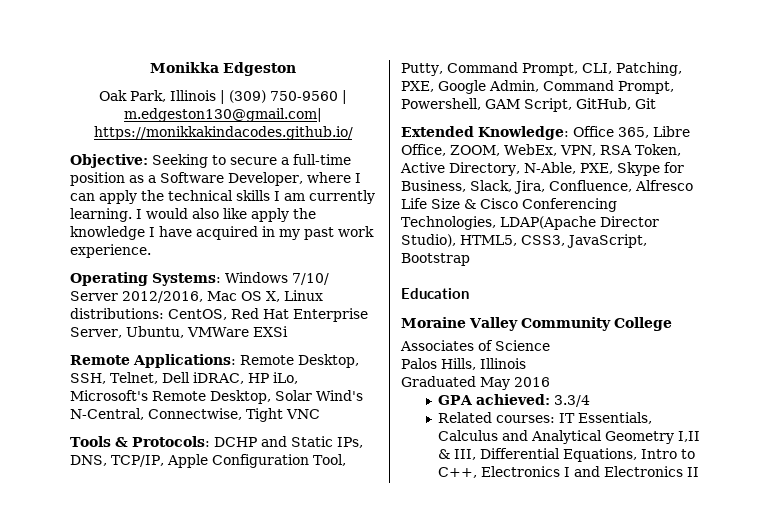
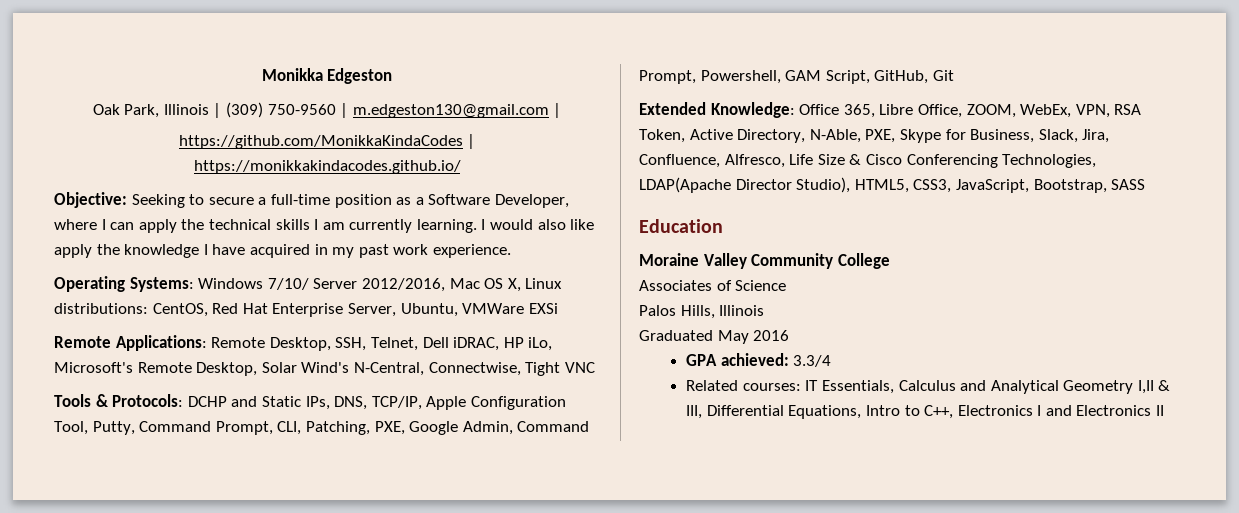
- Oak Park, Illinois | (309) 750-9560 | m.edgeston130@gmail.com| https://monikkakindacodes.github.io/
+ Oak Park, Illinois | (309) 750-9560 | m.edgeston130@gmail.com |
+ https://github.com/MonikkaKindaCodes | https://monikkakindacodes.github.io/
- Extended Knowledge: Office 365, Libre Office, ZOOM, WebEx, VPN, RSA Token, Active Directory, N-Able, PXE, Skype for Business, Slack, Jira, Confluence, Alfresco Life Size & Cisco Conferencing Technologies, LDAP(Apache Director Studio), HTML5, CSS3, JavaScript, Bootstrap
+ Extended Knowledge: Office 365, Libre Office, ZOOM, WebEx, VPN, RSA Token, Active Directory, N-Able, PXE, Skype for Business, Slack, Jira, Confluence, Alfresco, Life Size & Cisco Conferencing Technologies, LDAP(Apache Director Studio), HTML5, CSS3, JavaScript, Bootstrap, SASS

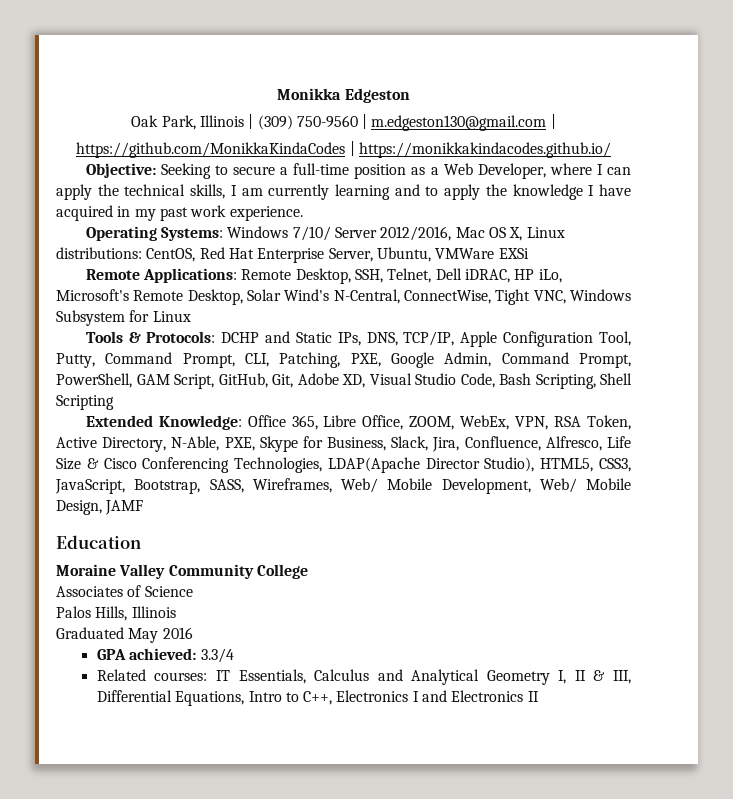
- Objective: Seeking to secure a full-time position as a Software Developer, where I can apply the technical skills I am currently learning. I would also like apply the knowledge I have acquired in my past work experience.
+ Objective: Seeking to secure a full-time position as a Web Developer, where I can apply the technical skills, I am currently learning and to apply the knowledge I have acquired in my past work experience.
- Remote Applications: Remote Desktop, SSH, Telnet, Dell iDRAC, HP iLo, Microsoft's Remote Desktop, Solar Wind's N-Central, Connectwise, Tight VNC
+ Remote Applications: Remote Desktop, SSH, Telnet, Dell iDRAC, HP iLo, Microsoft's Remote Desktop, Solar Wind's N-Central, ConnectWise, Tight VNC, Windows Subsystem for Linux
- Tools & Protocols: DCHP and Static IPs, DNS, TCP/IP, Apple Configuration Tool, Putty, Command Prompt, CLI, Patching, PXE, Google Admin, Command Prompt, Powershell, GAM Script, GitHub, Git
+ Tools & Protocols: DCHP and Static IPs, DNS, TCP/IP, Apple Configuration Tool, Putty, Command Prompt, CLI, Patching, PXE, Google Admin, Command Prompt, PowerShell, GAM Script, GitHub, Git, Adobe XD, Visual Studio Code, Bash Scripting, Shell Scripting
- Extended Knowledge: Office 365, Libre Office, ZOOM, WebEx, VPN, RSA Token, Active Directory, N-Able, PXE, Skype for Business, Slack, Jira, Confluence, Alfresco, Life Size & Cisco Conferencing Technologies, LDAP(Apache Director Studio), HTML5, CSS3, JavaScript, Bootstrap, SASS
+ Extended Knowledge: Office 365, Libre Office, ZOOM, WebEx, VPN, RSA Token, Active Directory, N-Able, PXE, Skype for Business, Slack, Jira, Confluence, Alfresco, Life Size & Cisco Conferencing Technologies, LDAP(Apache Director Studio), HTML5, CSS3, JavaScript, Bootstrap, SASS, Wireframes, Web/ Mobile Development, Web/ Mobile Design, JAMF
- Related courses: IT Essentials, Calculus and Analytical Geometry I,II & III, Differential Equations, Intro to C++, Electronics I and Electronics II
+ Related courses: IT Essentials, Calculus and Analytical Geometry I, II & III, Differential Equations, Intro to C++, Electronics I and Electronics II

